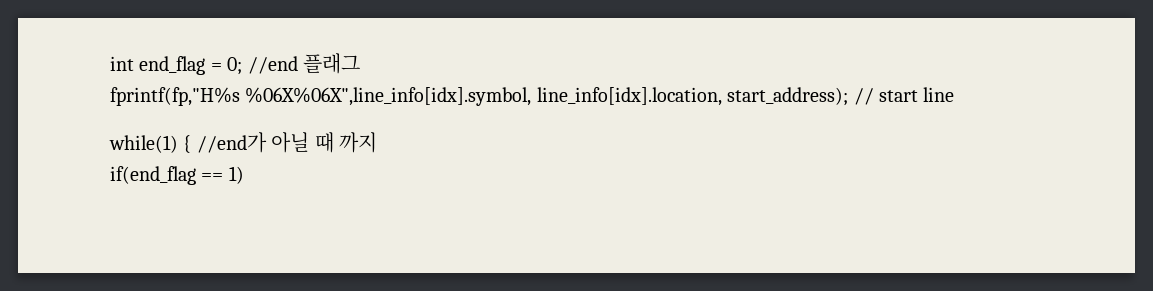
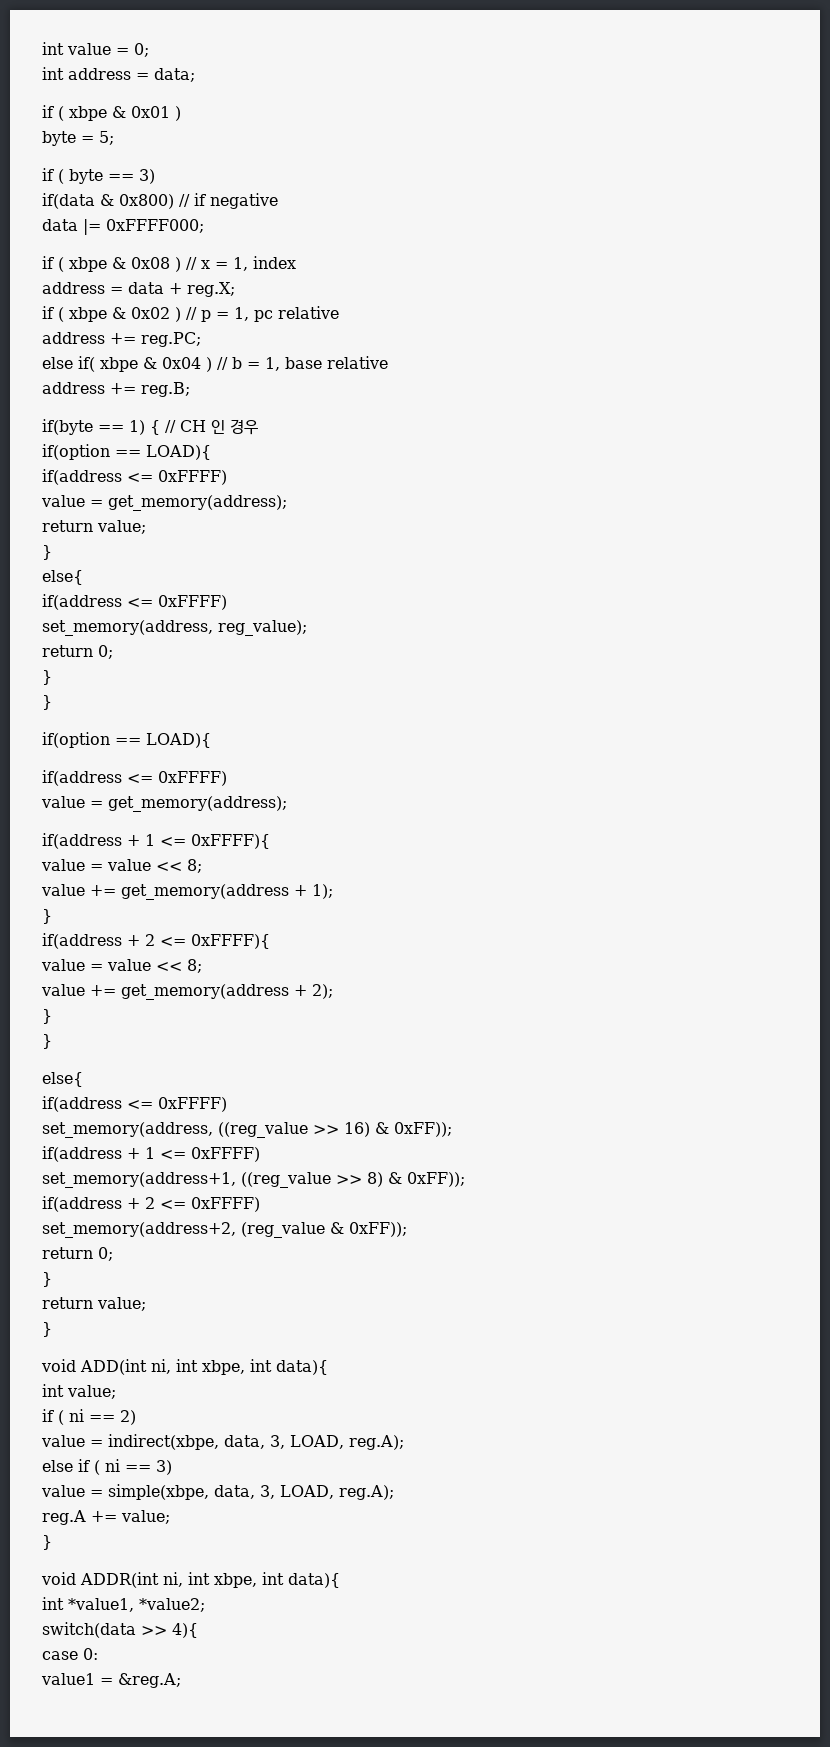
- int end_flag = 0; //end 플래그
- fprintf(fp,"H%s %06X%06X",line_info[idx].symbol, line_info[idx].location, start_address); // start line
- while(1) { //end가 아닐 때 까지
- if(end_flag == 1)
+ int value = 0;
+ int address = data;
+ if ( xbpe & 0x01 )
+ byte = 5;
+ if ( byte == 3)
+ if(data & 0x800) // if negative
+ data |= 0xFFFF000;
+ if ( xbpe & 0x08 ) // x = 1, index
+ address = data + reg.X;
+ if ( xbpe & 0x02 ) // p = 1, pc relative
+ address += reg.PC;
+ else if( xbpe & 0x04 ) // b = 1, base relative
+ address += reg.B;
+ if(byte == 1) { // CH 인 경우
+ if(option == LOAD){
+ if(address <= 0xFFFF)
+ value = get_memory(address);
+ return value;
+ }
+ else{
+ if(address <= 0xFFFF)
+ set_memory(address, reg_value);
+ return 0;
+ }
+ }
+ if(option == LOAD){
+ if(address <= 0xFFFF)
+ value = get_memory(address);
+ if(address + 1 <= 0xFFFF){
+ value = value << 8;
+ value += get_memory(address + 1);
+ }
+ if(address + 2 <= 0xFFFF){
+ value = value << 8;
+ value += get_memory(address + 2);
+ }
+ }
+ else{
+ if(address <= 0xFFFF)
+ set_memory(address, ((reg_value >> 16) & 0xFF));
+ if(address + 1 <= 0xFFFF)
+ set_memory(address+1, ((reg_value >> 8) & 0xFF));
+ if(address + 2 <= 0xFFFF)
+ set_memory(address+2, (reg_value & 0xFF));
+ return 0;
+ }
+ return value;
+ }
+ void ADD(int ni, int xbpe, int data){
+ int value;
+ if ( ni == 2)
+ value = indirect(xbpe, data, 3, LOAD, reg.A);
+ else if ( ni == 3)
+ value = simple(xbpe, data, 3, LOAD, reg.A);
+ reg.A += value;
+ }
+ void ADDR(int ni, int xbpe, int data){
+ int *value1, *value2;
+ switch(data >> 4){
+ case 0:
+ value1 = &reg.A;

